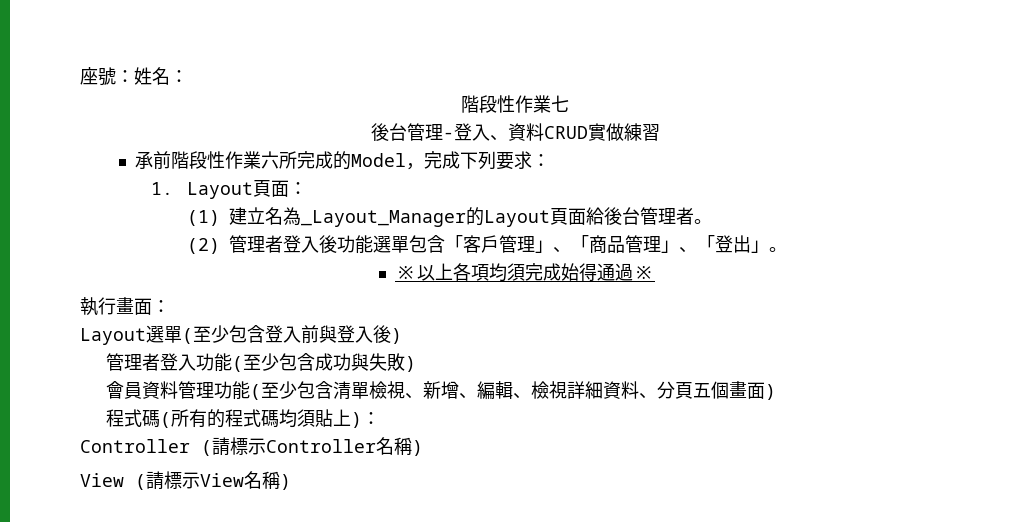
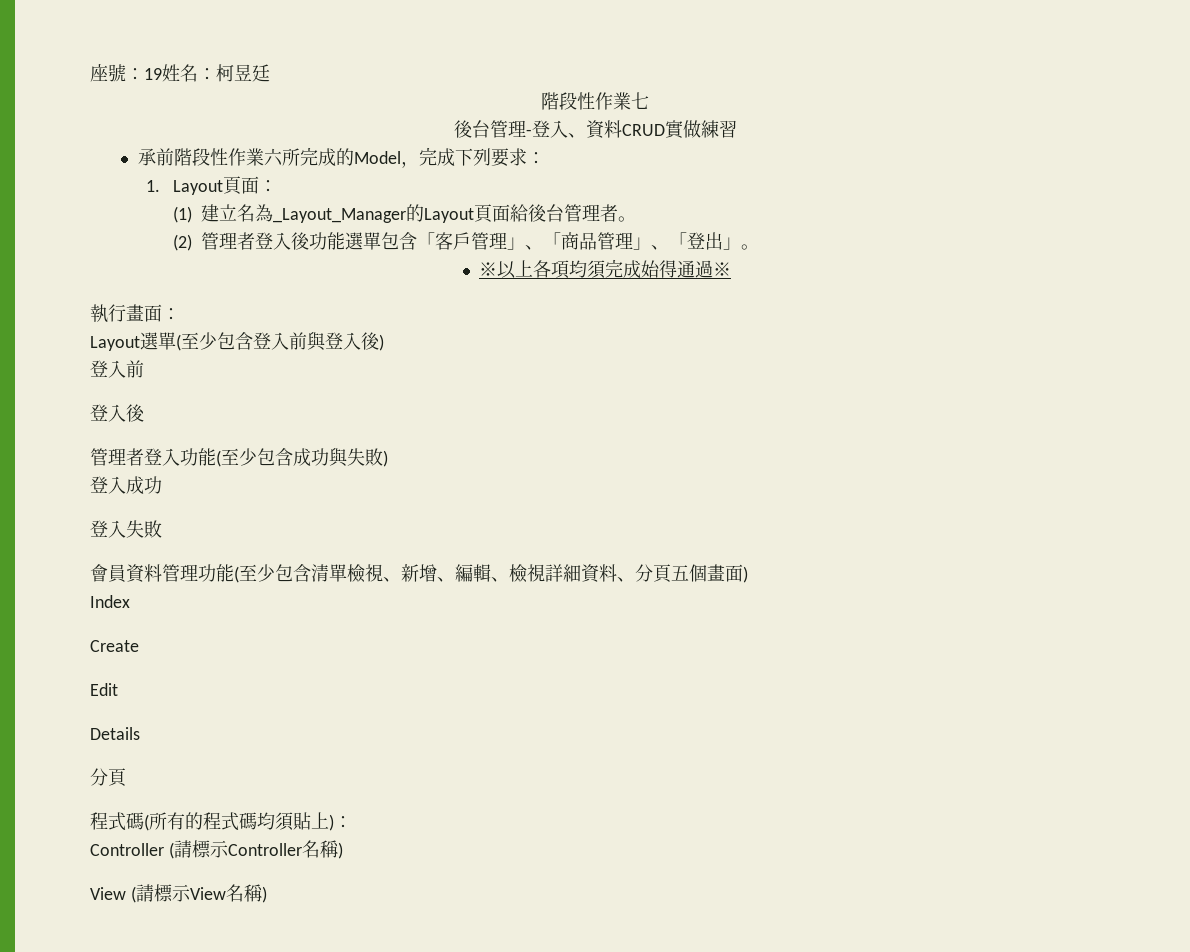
- 座號：姓名：
+ 座號：19姓名：柯昱廷
  Layout選單(至少包含登入前與登入後)
+ 登入前
+ 登入後
+ 登入成功
+ 登入失敗
+ Index
+ Create
+ Edit
+ Details
+ 分頁

